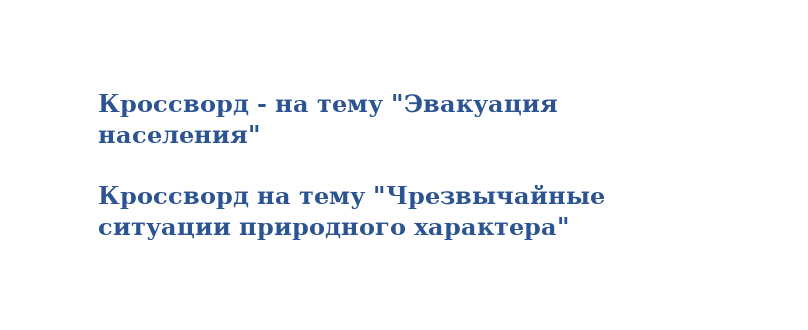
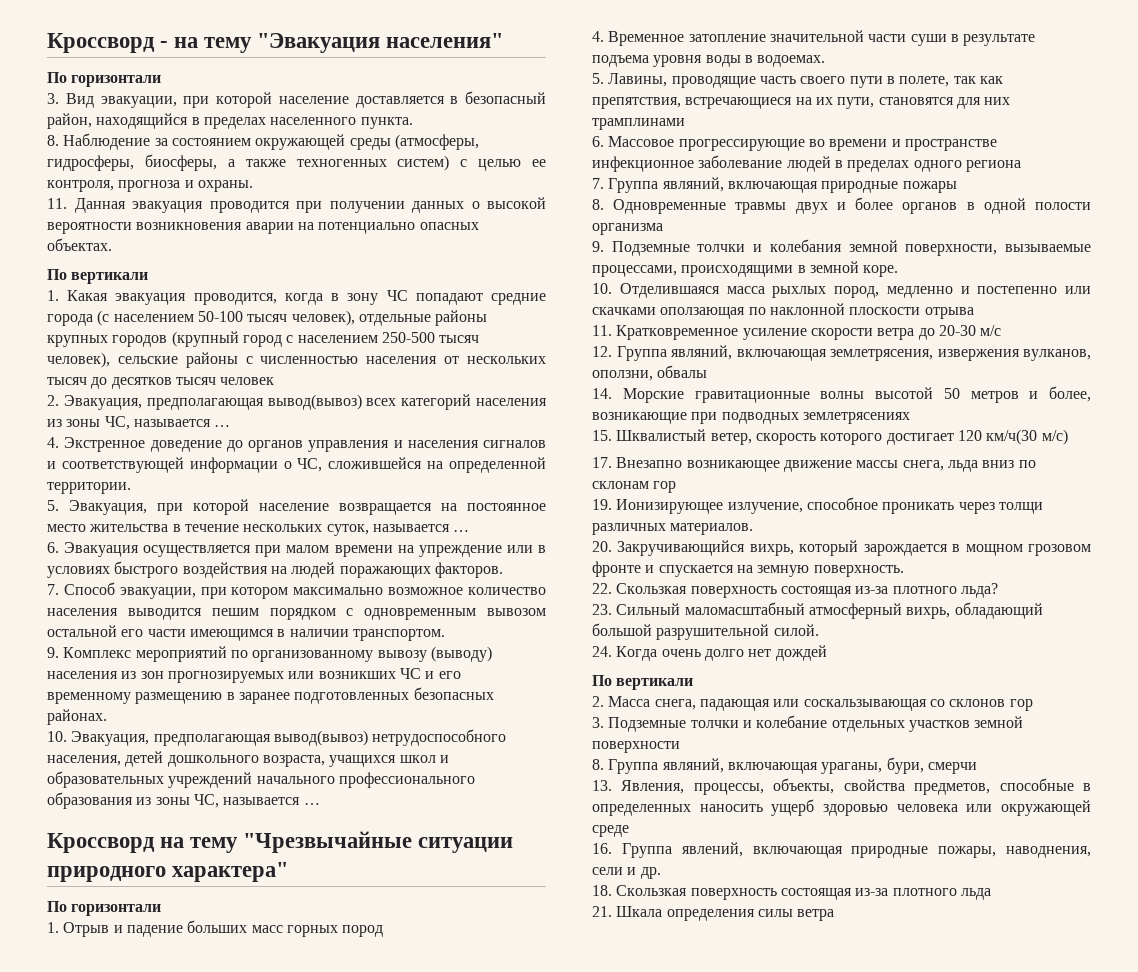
  Кроссворд - на тему "Эвакуация населения"
+ По горизонтали
+ 3. Вид эвакуации, при которой население доставляется в безопасный район, находящийся в пределах населенного пункта.
+ 8. Наблюдение за состоянием окружающей среды (атмосферы, гидросферы, биосферы, а также техногенных систем) с целью ее контроля, прогноза и охраны.
+ 11. Данная эвакуация проводится при получении данных о высокой вероятности возникновения аварии на потенциально опасных объектах.
+ По вертикали
+ 1. Какая эвакуация проводится, когда в зону ЧС попадают средние города (с населением 50-100 тысяч человек), отдельные районы крупных городов (крупный город с населением 250-500 тысяч человек), сельские районы с численностью населения от нескольких тысяч до десятков тысяч человек
+ 2. Эвакуация, предполагающая вывод(вывоз) всех категорий населения из зоны ЧС, называется …
+ 4. Экстренное доведение до органов управления и населения сигналов и соответствующей информации о ЧС, сложившейся на определенной территории.
+ 5. Эвакуация, при которой население возвращается на постоянное место жительства в течение нескольких суток, называется …
+ 6. Эвакуация осуществляется при малом времени на упреждение или в условиях быстрого воздействия на людей поражающих факторов.
+ 7. Способ эвакуации, при котором максимально возможное количество населения выводится пешим порядком с одновременным вывозом остальной его части имеющимся в наличии транспортом.
+ 9. Комплекс мероприятий по организованному вывозу (выводу) населения из зон прогнозируемых или возникших ЧС и его временному размещению в заранее подготовленных безопасных районах.
+ 10. Эвакуация, предполагающая вывод(вывоз) нетрудоспособного населения, детей дошкольного возраста, учащихся школ и образовательных учреждений начального профессионального образования из зоны ЧС, называется …
  Кроссворд на тему "Чрезвычайные ситуации природного характера"
+ По горизонтали
+ 1. Отрыв и падение больших масс горных пород
+ 4. Временное затопление значительной части суши в результате подъема уровня воды в водоемах.
+ 5. Лавины, проводящие часть своего пути в полете, так как препятствия, встречающиеся на их пути, становятся для них трамплинами
+ 6. Массовое прогрессирующие во времени и пространстве инфекционное заболевание людей в пределах одного региона
+ 7. Группа являний, включающая природные пожары
+ 8. Одновременные травмы двух и более органов в одной полости организма
+ 9. Подземные толчки и колебания земной поверхности, вызываемые процессами, происходящими в земной коре.
+ 10. Отделившаяся масса рыхлых пород, медленно и постепенно или скачками оползающая по наклонной плоскости отрыва
+ 11. Кратковременное усиление скорости ветра до 20-30 м/с
+ 12. Группа являний, включающая землетрясения, извержения вулканов, оползни, обвалы
+ 14. Морские гравитационные волны высотой 50 метров и более, возникающие при подводных землетрясениях
+ 15. Шквалистый ветер, скорость которого достигает 120 км/ч(30 м/с)
+ 17. Внезапно возникающее движение массы снега, льда вниз по склонам гор
+ 19. Ионизирующее излучение, способное проникать через толщи различных материалов.
+ 20. Закручивающийся вихрь, который зарождается в мощном грозовом фронте и спускается на земную поверхность.
+ 22. Скользкая поверхность состоящая из-за плотного льда?
+ 23. Сильный маломасштабный атмосферный вихрь, обладающий большой разрушительной силой.
+ 24. Когда очень долго нет дождей
+ По вертикали
+ 2. Масса снега, падающая или соскальзывающая со склонов гор
+ 3. Подземные толчки и колебание отдельных участков земной поверхности
+ 8. Группа являний, включающая ураганы, бури, смерчи
+ 13. Явления, процессы, объекты, свойства предметов, способные в определенных наносить ущерб здоровью человека или окружающей среде
+ 16. Группа явлений, включающая природные пожары, наводнения, сели и др.
+ 18. Скользкая поверхность состоящая из-за плотного льда
+ 21. Шкала определения силы ветра

